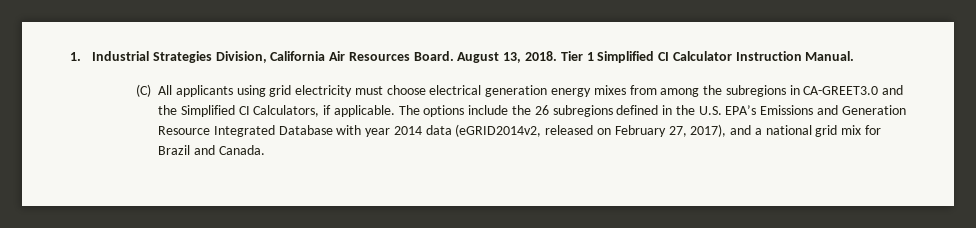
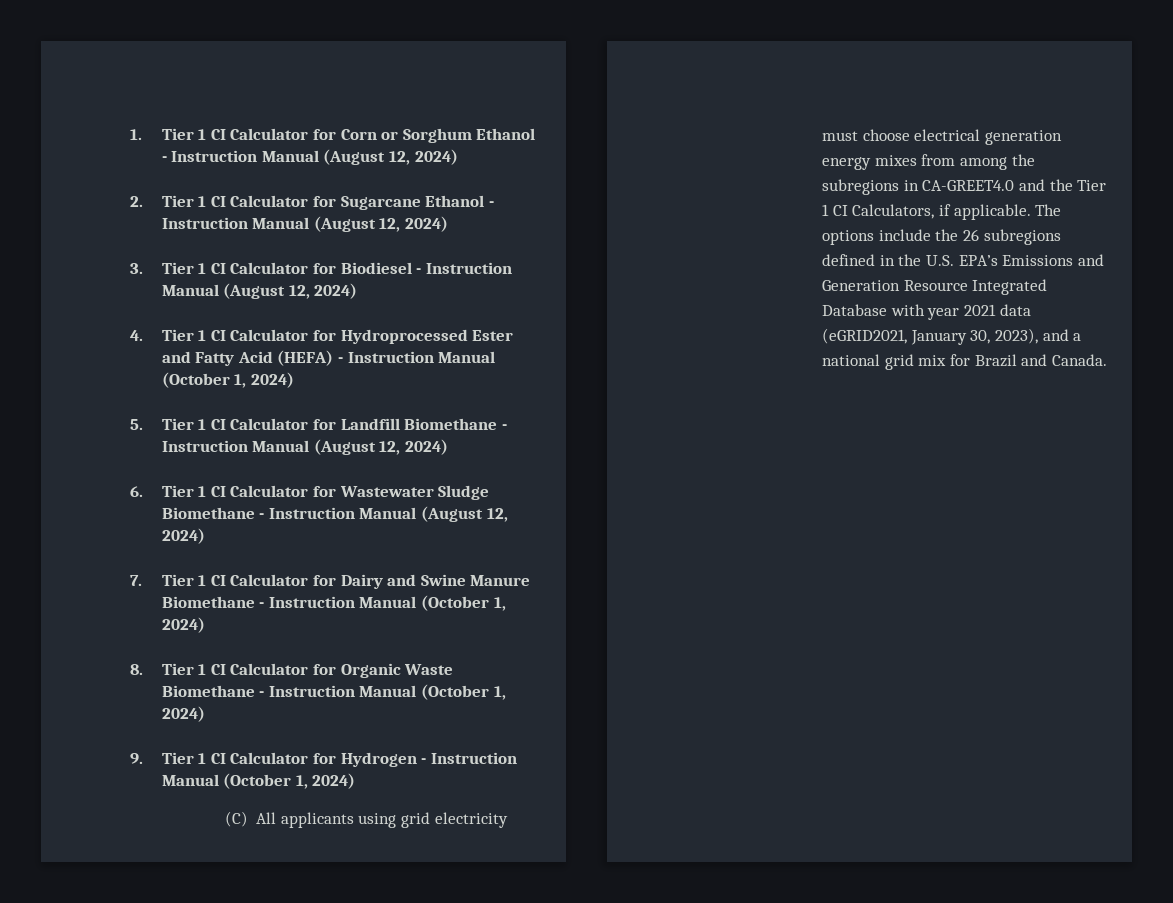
- 1. Industrial Strategies Division, California Air Resources Board. August 13, 2018. Tier 1 Simplified CI Calculator Instruction Manual.
+ 1. Tier 1 CI Calculator for Corn or Sorghum Ethanol - Instruction Manual (August 12, 2024)
+ 2. Tier 1 CI Calculator for Sugarcane Ethanol - Instruction Manual (August 12, 2024)
+ 3. Tier 1 CI Calculator for Biodiesel - Instruction Manual (August 12, 2024)
+ 4. Tier 1 CI Calculator for Hydroprocessed Ester and Fatty Acid (HEFA) - Instruction Manual (October 1, 2024)
+ 5. Tier 1 CI Calculator for Landfill Biomethane - Instruction Manual (August 12, 2024)
+ 6. Tier 1 CI Calculator for Wastewater Sludge Biomethane - Instruction Manual (August 12, 2024)
+ 7. Tier 1 CI Calculator for Dairy and Swine Manure Biomethane - Instruction Manual (October 1, 2024)
+ 8. Tier 1 CI Calculator for Organic Waste Biomethane - Instruction Manual (October 1, 2024)
+ 9. Tier 1 CI Calculator for Hydrogen - Instruction Manual (October 1, 2024)
- (C) All applicants using grid electricity must choose electrical generation energy mixes from among the subregions in CA-GREET3.0 and the Simplified CI Calculators, if applicable.
+ (C) All applicants using grid electricity must choose electrical generation energy mixes from among the subregions in CA-GREET4.0 and the Tier 1 CI Calculators, if applicable.
- The options include the 26 subregions defined in the U.S. EPA’s Emissions and Generation Resource Integrated Database with year 2014 data (eGRID2014v2, released on February 27, 2017), and a national grid mix for Brazil and Canada.
+ The options include the 26 subregions defined in the U.S. EPA’s Emissions and Generation Resource Integrated Database with year 2021 data (eGRID2021, January 30, 2023), and a national grid mix for Brazil and Canada.

